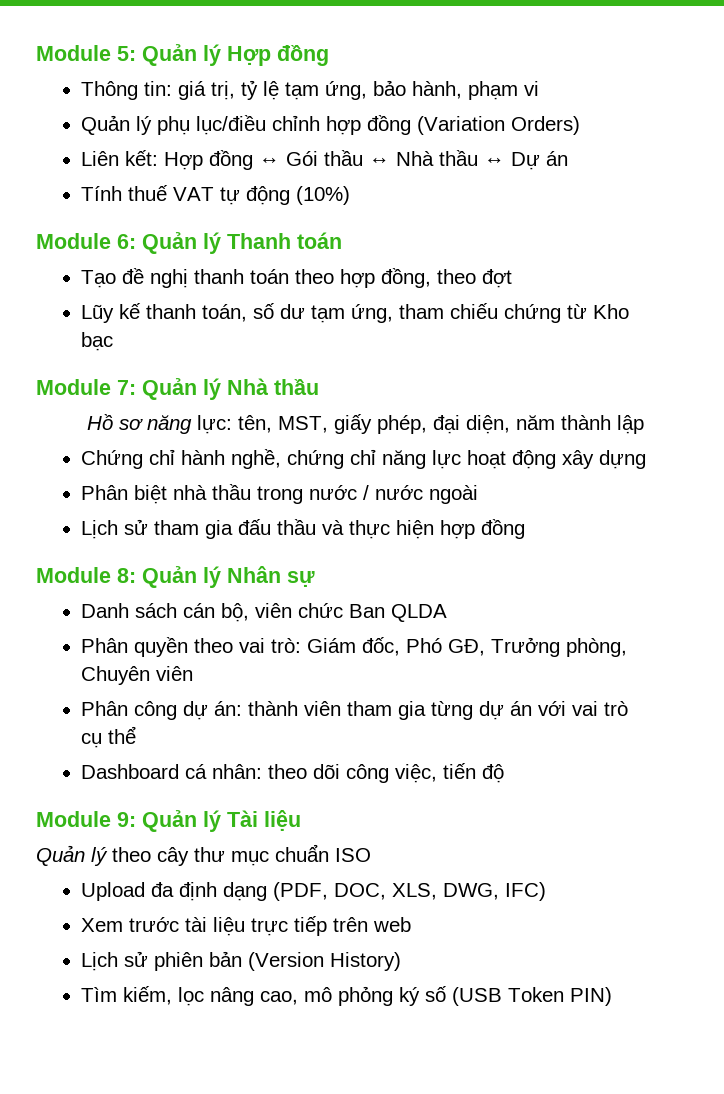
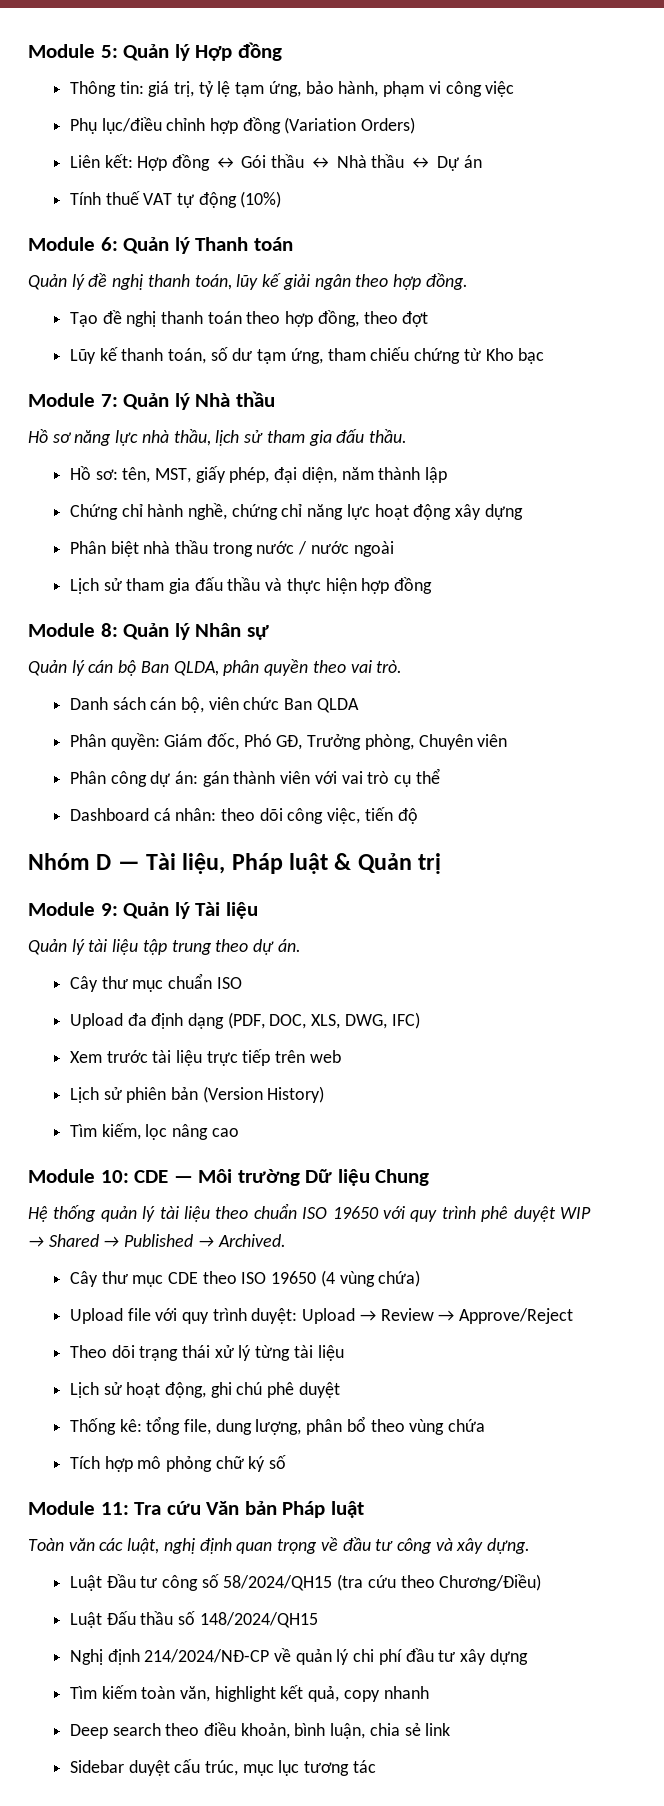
- Thông tin: giá trị, tỷ lệ tạm ứng, bảo hành, phạm vi
- Quản lý phụ lục/điều chỉnh hợp đồng (Variation Orders)
+ Thông tin: giá trị, tỷ lệ tạm ứng, bảo hành, phạm vi công việc
+ Phụ lục/điều chỉnh hợp đồng (Variation Orders)
+ Quản lý đề nghị thanh toán, lũy kế giải ngân theo hợp đồng.
- Hồ sơ năng lực: tên, MST, giấy phép, đại diện, năm thành lập
+ Hồ sơ năng lực nhà thầu, lịch sử tham gia đấu thầu.
+ Hồ sơ: tên, MST, giấy phép, đại diện, năm thành lập
+ Quản lý cán bộ Ban QLDA, phân quyền theo vai trò.
- Phân quyền theo vai trò: Giám đốc, Phó GĐ, Trưởng phòng, Chuyên viên
+ Phân quyền: Giám đốc, Phó GĐ, Trưởng phòng, Chuyên viên
- Phân công dự án: thành viên tham gia từng dự án với vai trò cụ thể
+ Phân công dự án: gán thành viên với vai trò cụ thể
+ Nhóm D — Tài liệu, Pháp luật & Quản trị
- Quản lý theo cây thư mục chuẩn ISO
+ Quản lý tài liệu tập trung theo dự án.
+ Cây thư mục chuẩn ISO
- Tìm kiếm, lọc nâng cao, mô phỏng ký số (USB Token PIN)
+ Tìm kiếm, lọc nâng cao
+ Module 10: CDE — Môi trường Dữ liệu Chung
+ Hệ thống quản lý tài liệu theo chuẩn ISO 19650 với quy trình phê duyệt WIP → Shared → Published → Archived.
+ Cây thư mục CDE theo ISO 19650 (4 vùng chứa)
+ Upload file với quy trình duyệt: Upload → Review → Approve/Reject
+ Theo dõi trạng thái xử lý từng tài liệu
+ Lịch sử hoạt động, ghi chú phê duyệt
+ Thống kê: tổng file, dung lượng, phân bổ theo vùng chứa
+ Tích hợp mô phỏng chữ ký số
+ Module 11: Tra cứu Văn bản Pháp luật
+ Toàn văn các luật, nghị định quan trọng về đầu tư công và xây dựng.
+ Luật Đầu tư công số 58/2024/QH15 (tra cứu theo Chương/Điều)
+ Luật Đấu thầu số 148/2024/QH15
+ Nghị định 214/2024/NĐ-CP về quản lý chi phí đầu tư xây dựng
+ Tìm kiếm toàn văn, highlight kết quả, copy nhanh
+ Deep search theo điều khoản, bình luận, chia sẻ link
+ Sidebar duyệt cấu trúc, mục lục tương tác

